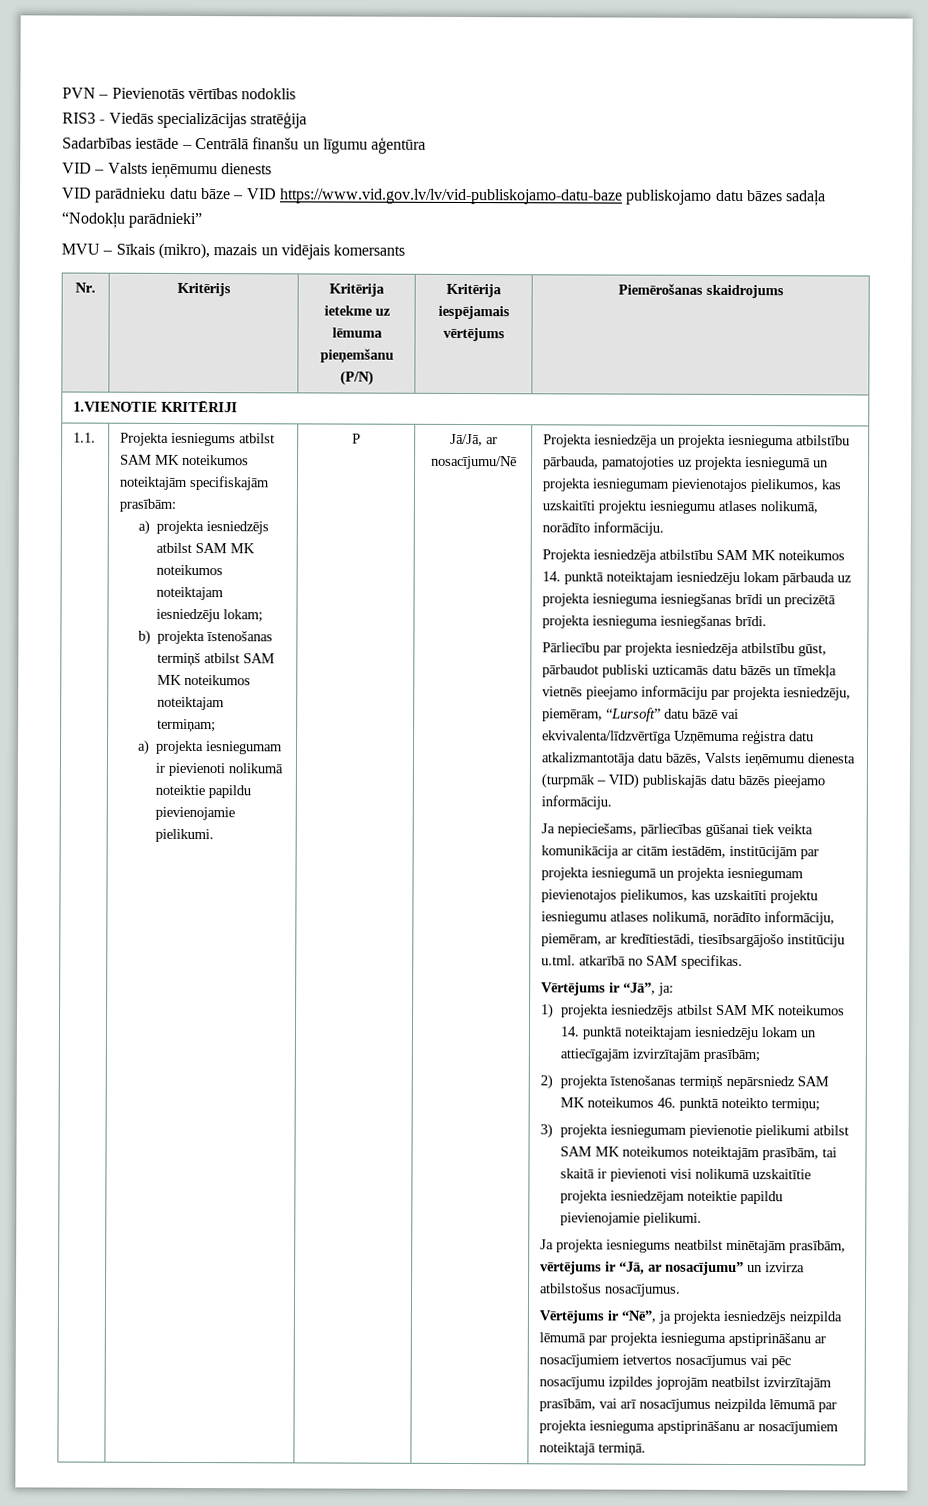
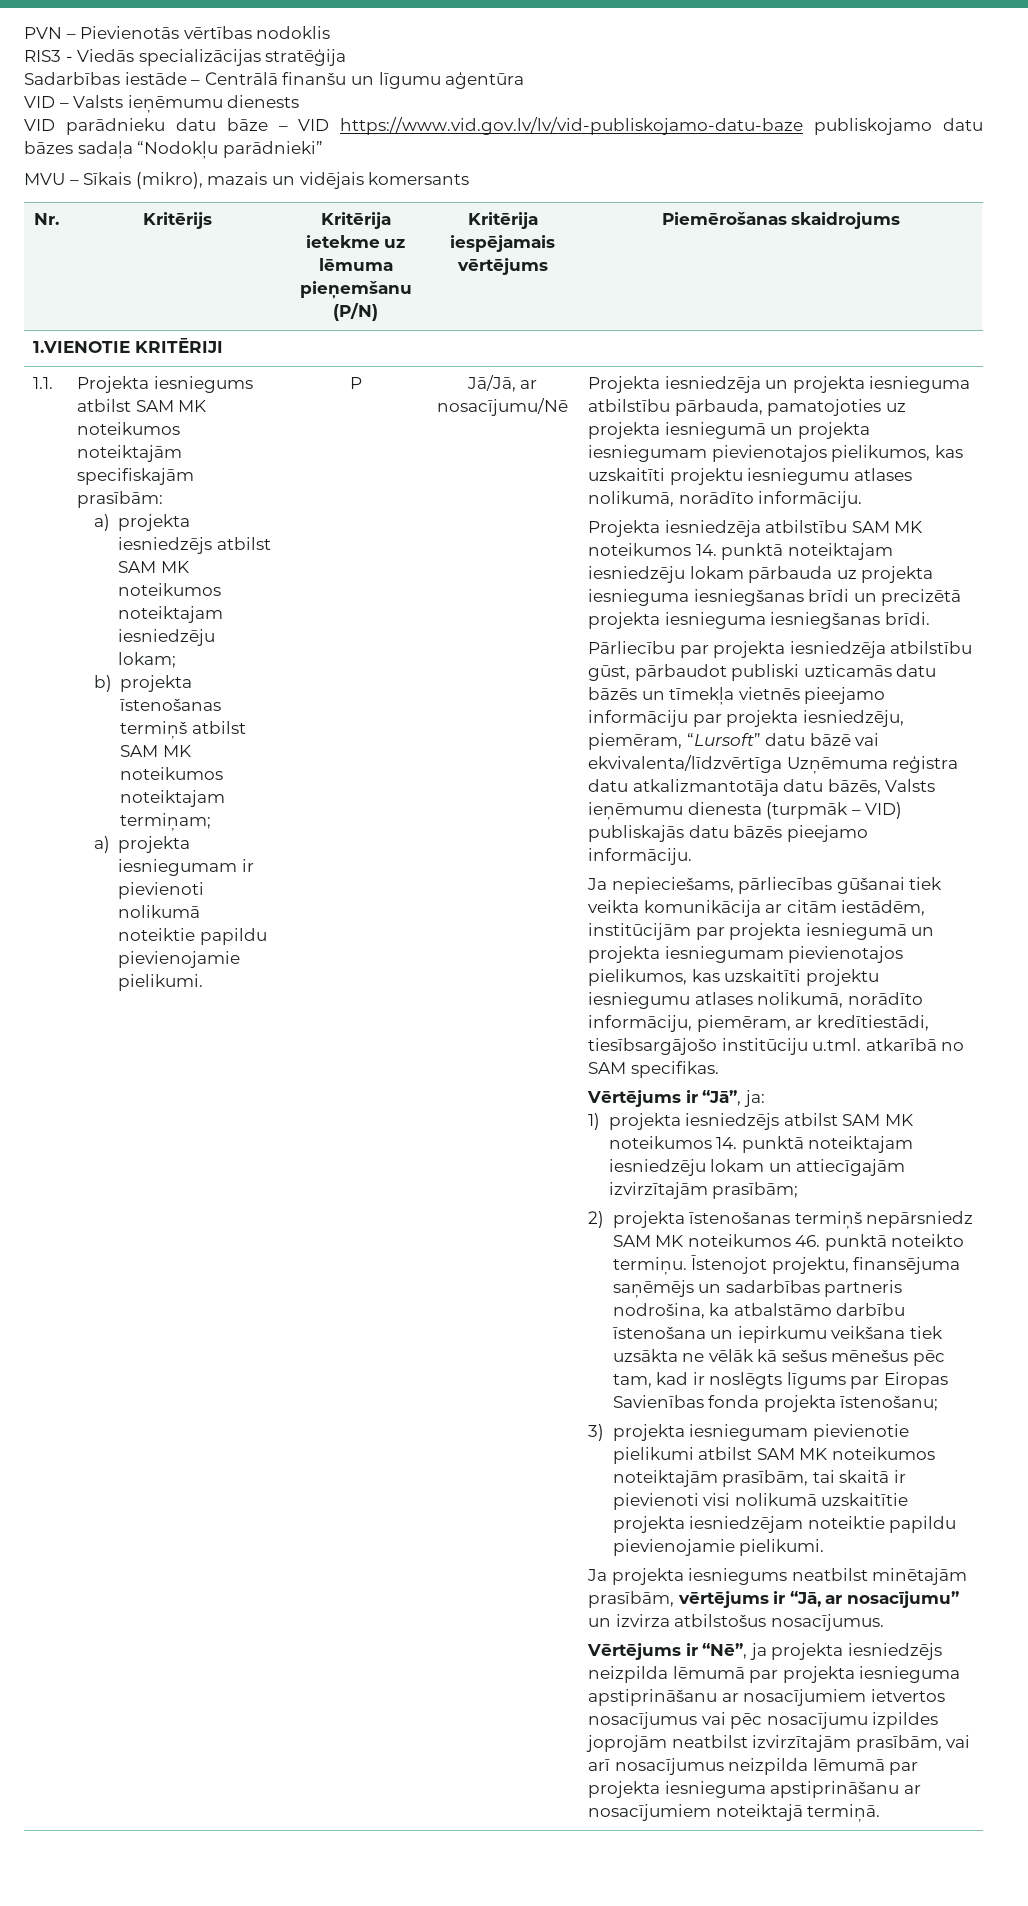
- 2) projekta īstenošanas termiņš nepārsniedz SAM MK noteikumos 46. punktā noteikto termiņu;
+ 2) projekta īstenošanas termiņš nepārsniedz SAM MK noteikumos 46. punktā noteikto termiņu. Īstenojot projektu, finansējuma saņēmējs un sadarbības partneris nodrošina, ka atbalstāmo darbību īstenošana un iepirkumu veikšana tiek uzsākta ne vēlāk kā sešus mēnešus pēc tam, kad ir noslēgts līgums par Eiropas Savienības fonda projekta īstenošanu;

